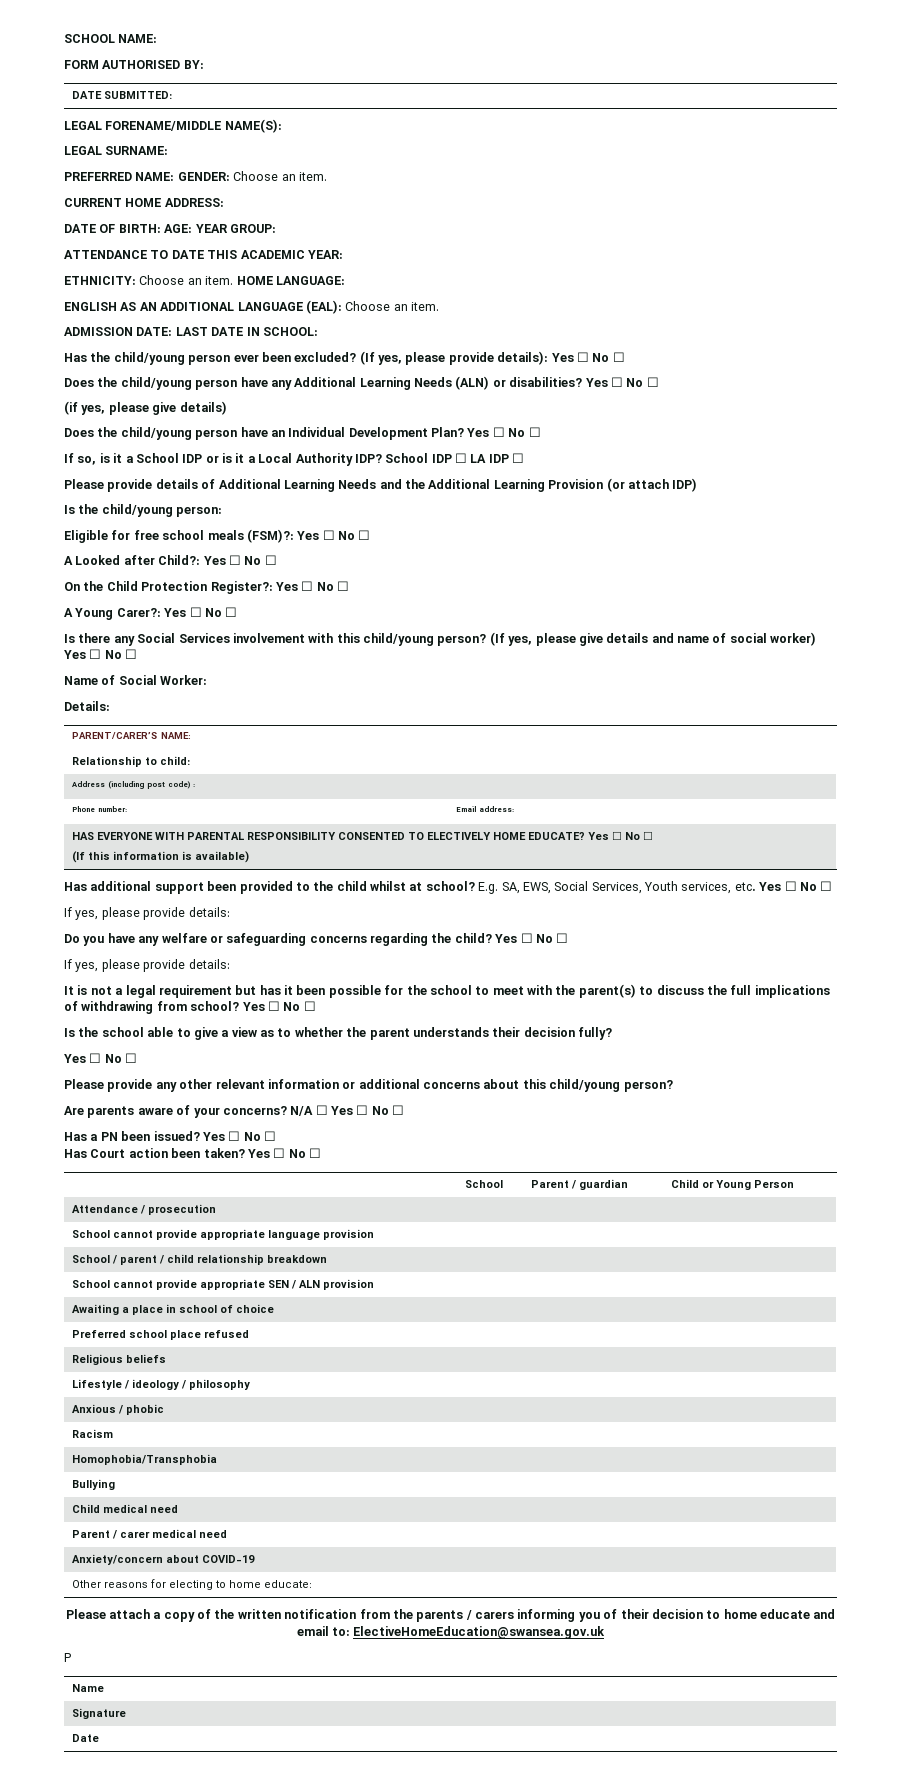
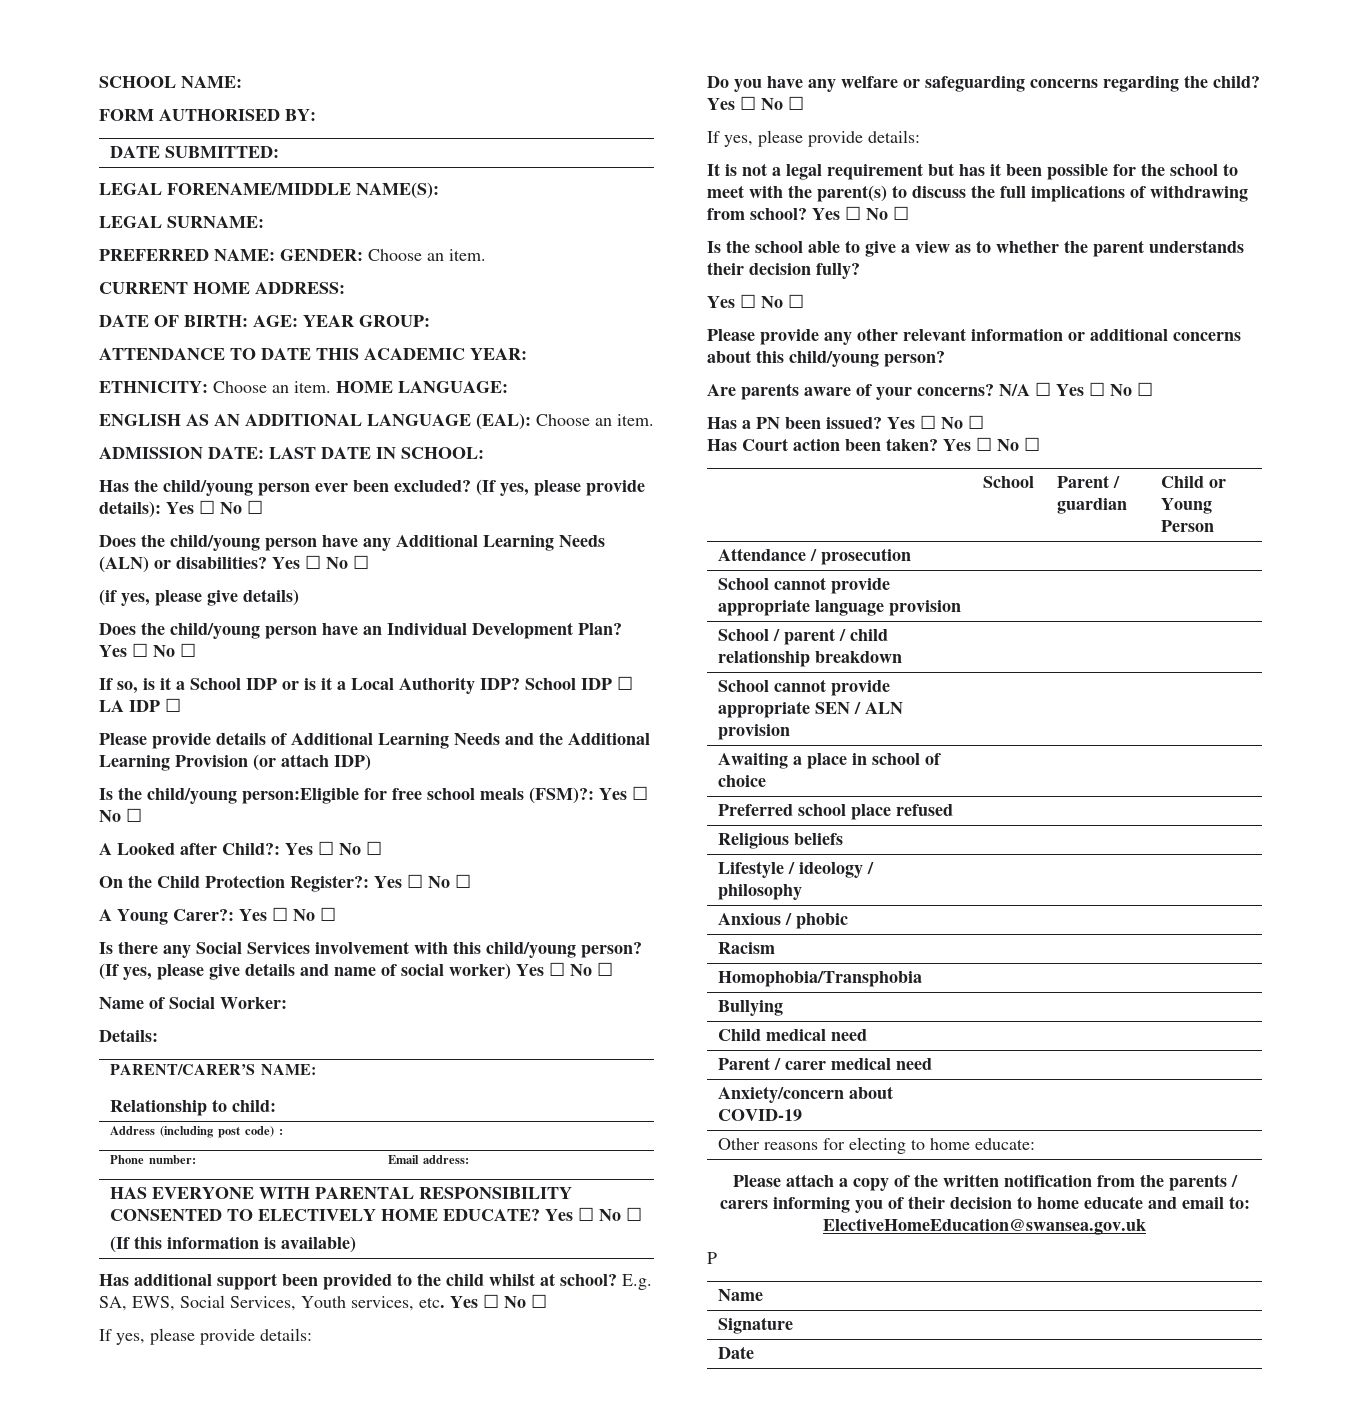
- Is the child/young person:
- Eligible for free school meals (FSM)?: Yes ☐ No ☐
+ Is the child/young person:Eligible for free school meals (FSM)?: Yes ☐ No ☐

